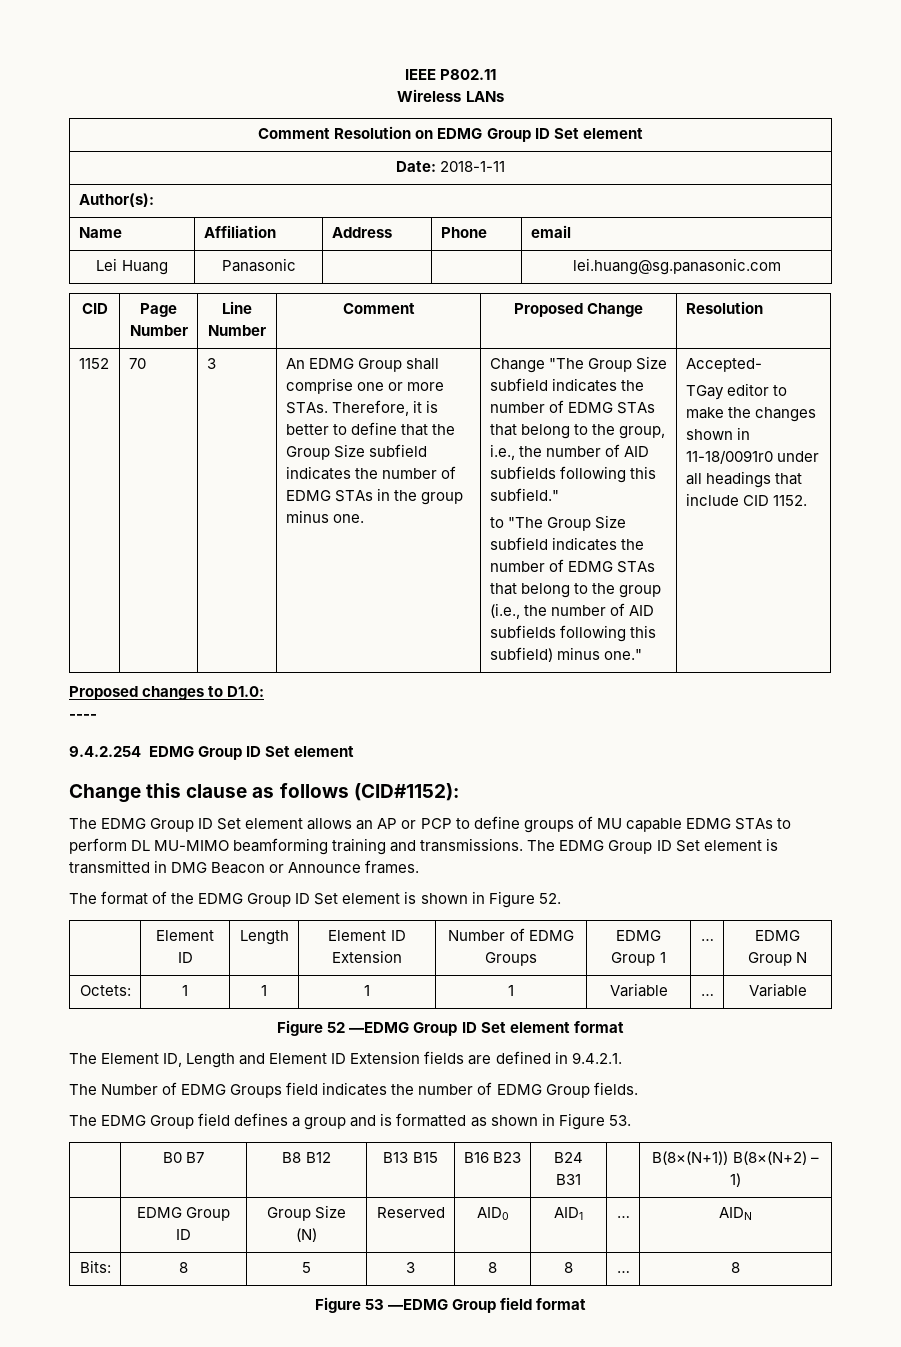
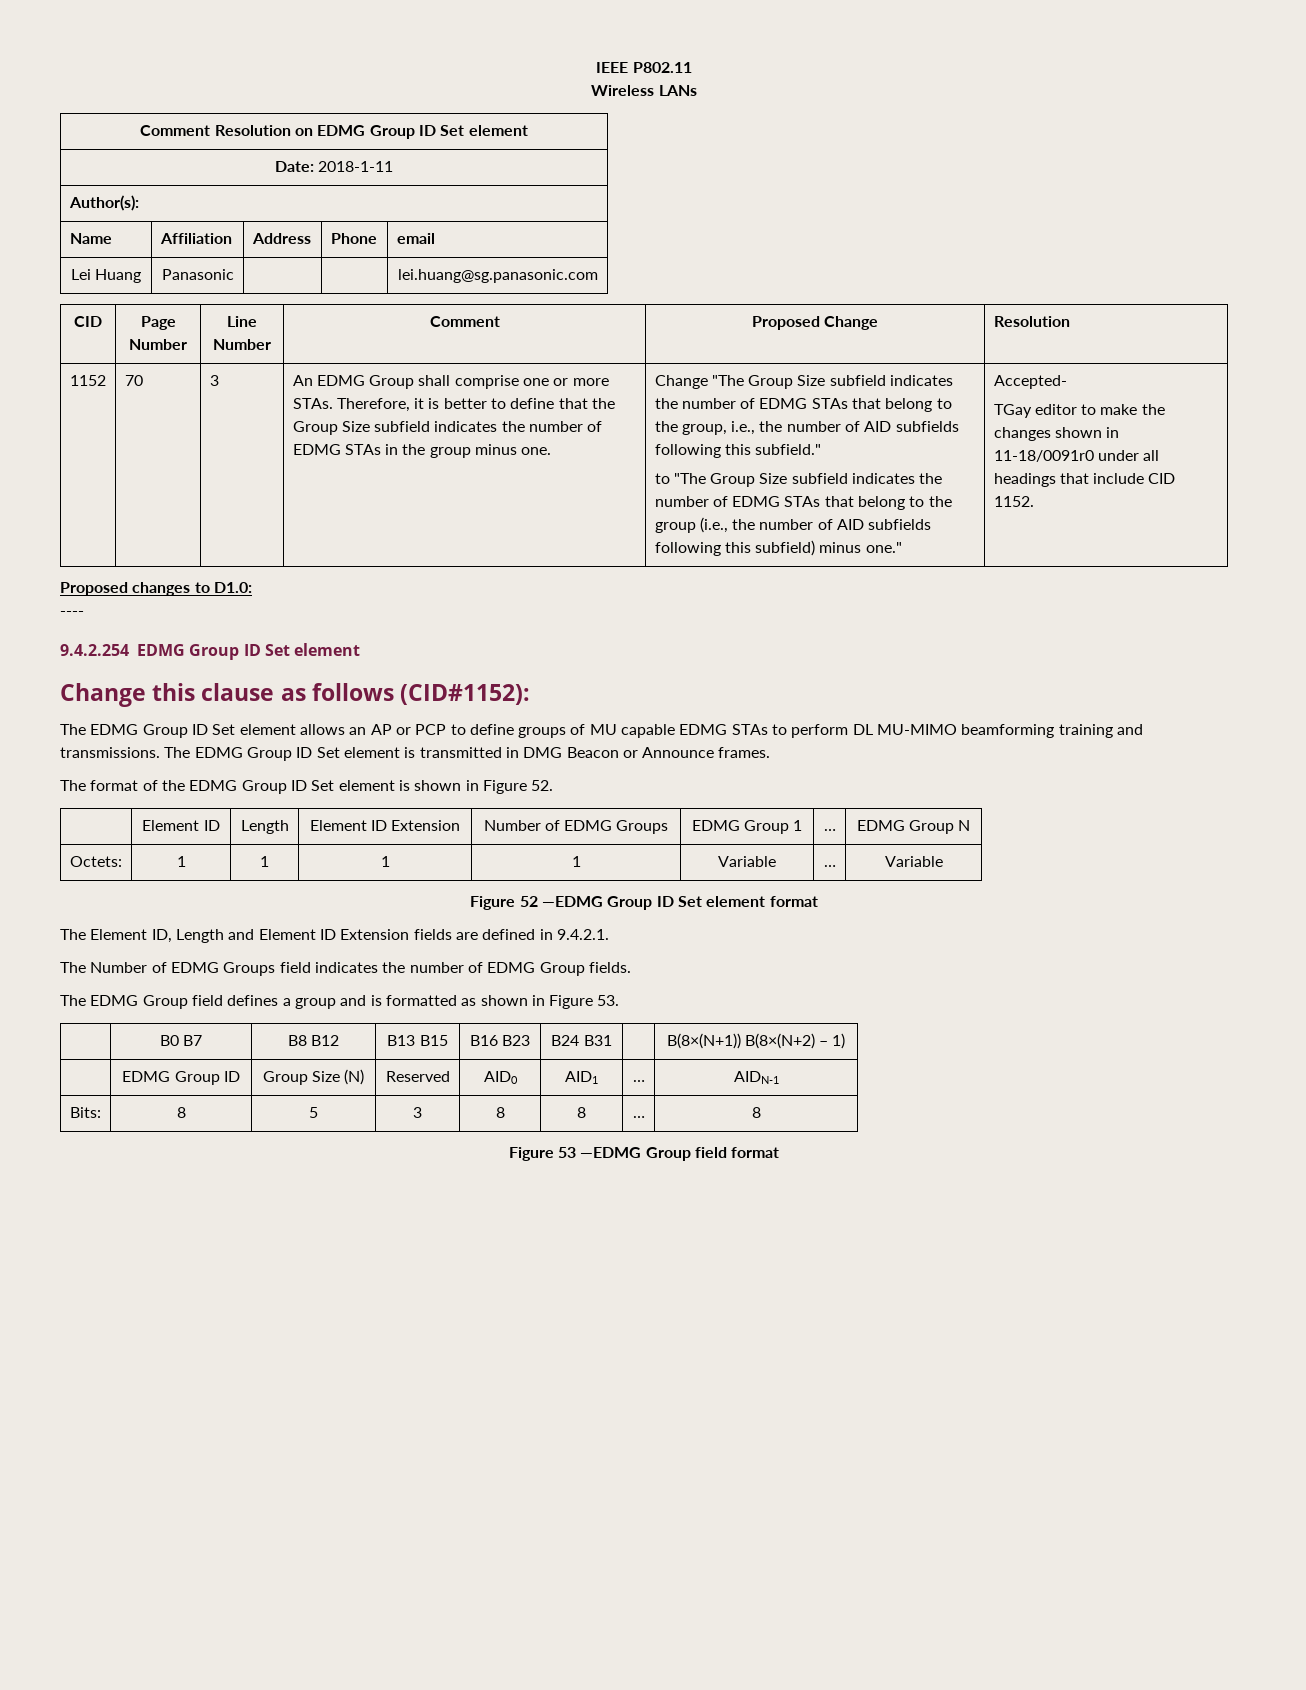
- | EDMG Group ID | Group Size (N) | Reserved | AID0 | AID1 | … | AIDN
+ | EDMG Group ID | Group Size (N) | Reserved | AID0 | AID1 | … | AIDN-1

